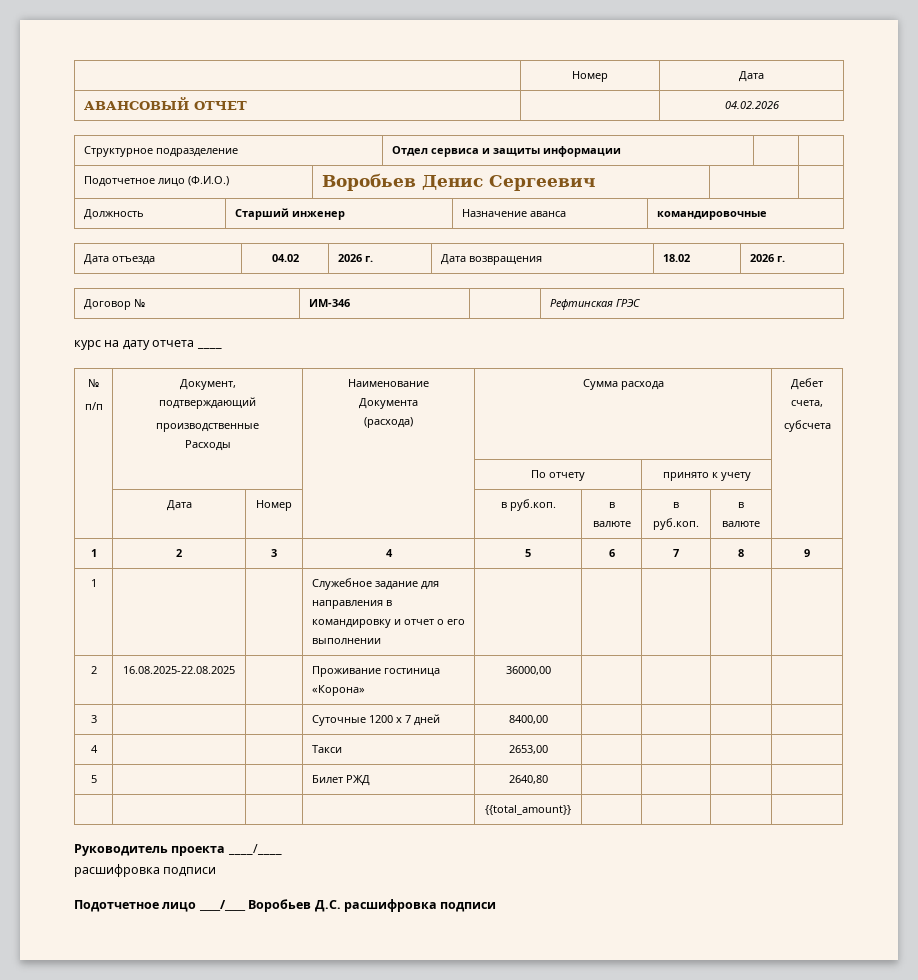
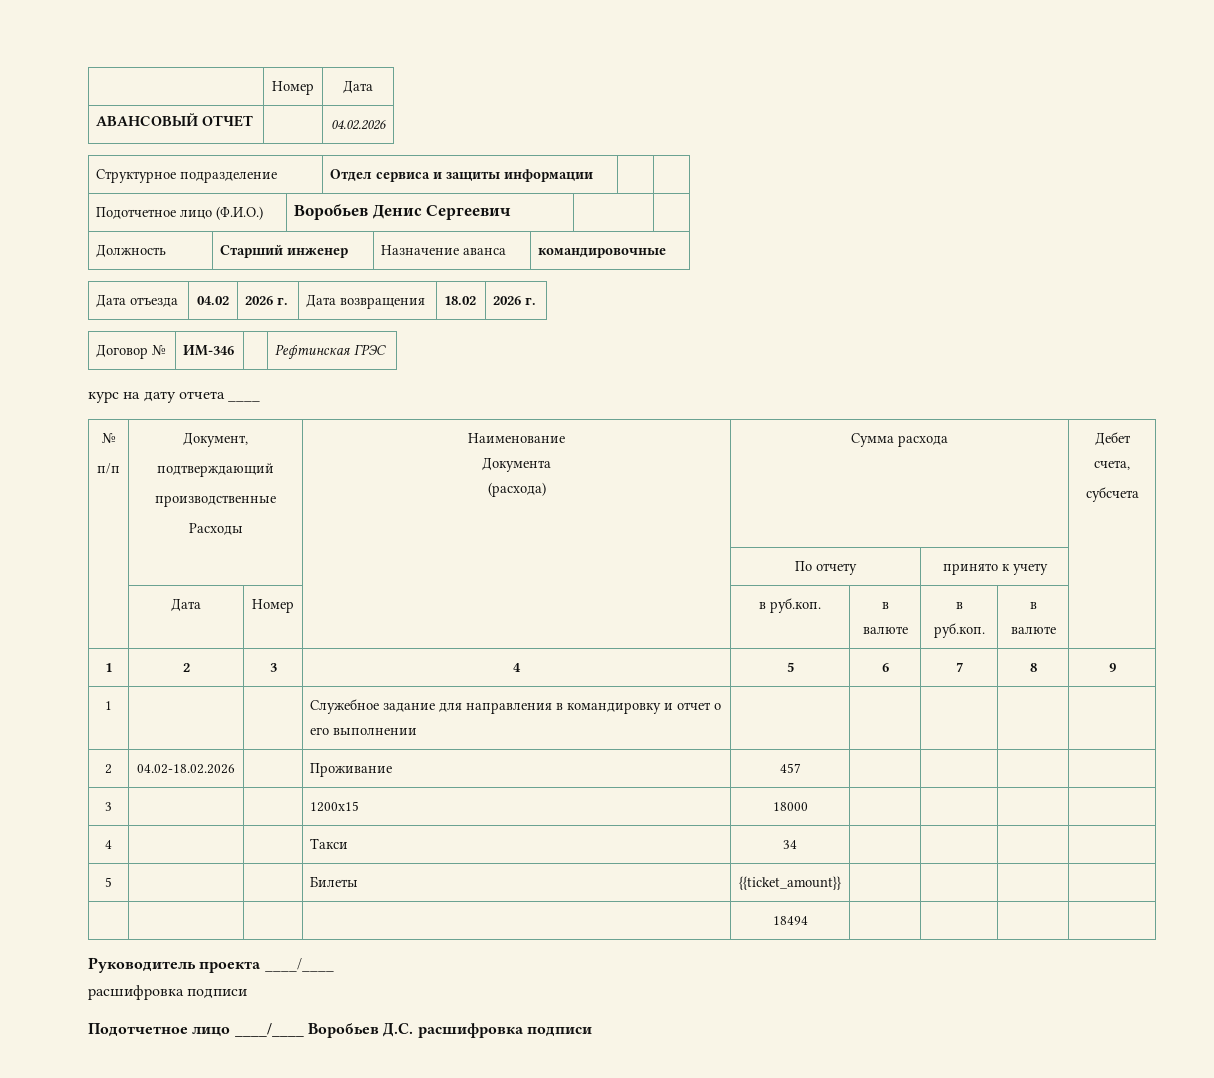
- 2 | 16.08.2025-22.08.2025 | | Проживание гостиница «Корона» | 36000,00 | | | |
- 3 | | | Суточные 1200 х 7 дней | 8400,00 | | | |
+ 2 | 04.02-18.02.2026 | | Проживание | 457 | | | |
+ 3 | | | 1200x15 | 18000 | | | |
- 4 | | | Такси | 2653,00 | | | |
+ 4 | | | Такси | 34 | | | |
- 5 | | | Билет РЖД | 2640,80 | | | |
- | | | | {{total_amount}} | | | |
+ 5 | | | Билеты | {{ticket_amount}} | | | |
+ | | | | 18494 | | | |

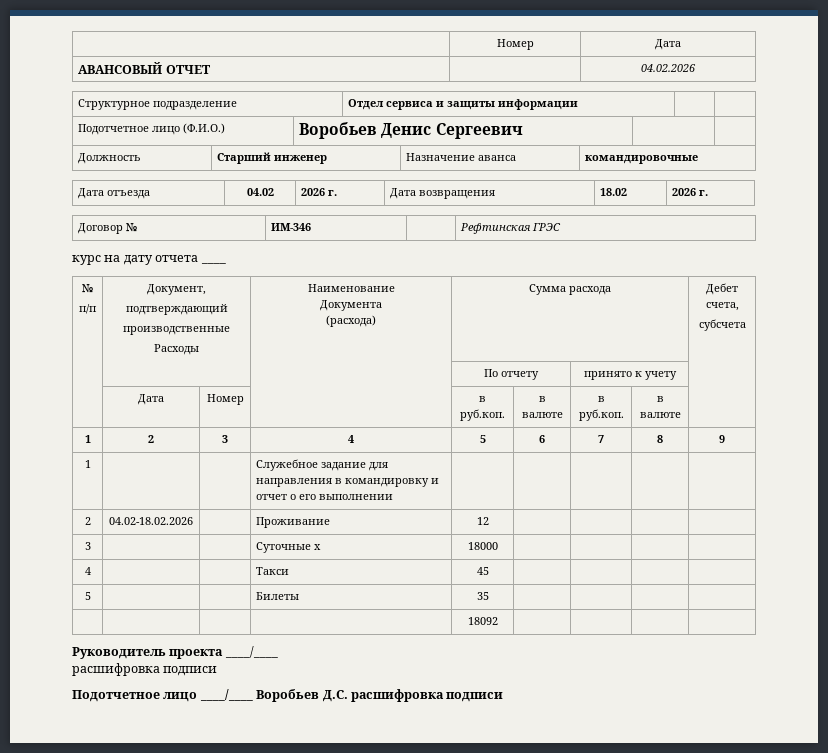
- 2 | 04.02-18.02.2026 | | Проживание | 457 | | | |
+ 2 | 04.02-18.02.2026 | | Проживание | 12 | | | |
- 3 | | | 1200x15 | 18000 | | | |
+ 3 | | | Суточные x | 18000 | | | |
- 4 | | | Такси | 34 | | | |
+ 4 | | | Такси | 45 | | | |
- 5 | | | Билеты | {{ticket_amount}} | | | |
- | | | | 18494 | | | |
+ 5 | | | Билеты | 35 | | | |
+ | | | | 18092 | | | |

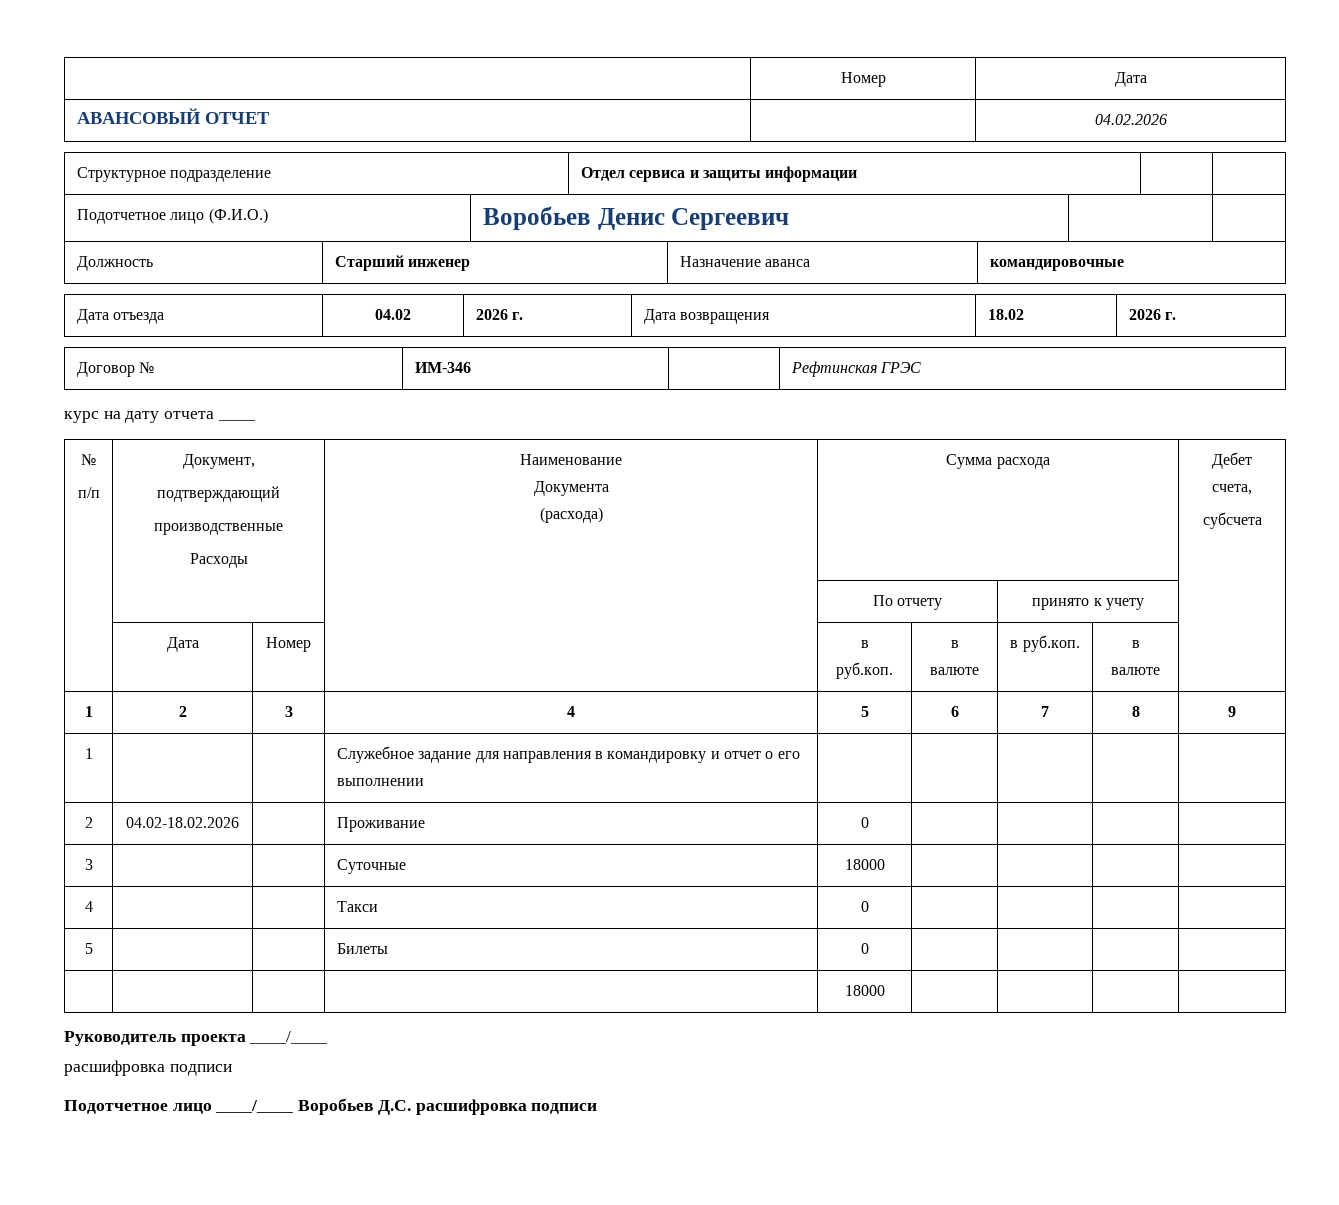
- 2 | 04.02-18.02.2026 | | Проживание | 12 | | | |
+ 2 | 04.02-18.02.2026 | | Проживание | 0 | | | |
- 3 | | | Суточные x | 18000 | | | |
+ 3 | | | Суточные | 18000 | | | |
- 4 | | | Такси | 45 | | | |
+ 4 | | | Такси | 0 | | | |
- 5 | | | Билеты | 35 | | | |
- | | | | 18092 | | | |
+ 5 | | | Билеты | 0 | | | |
+ | | | | 18000 | | | |

